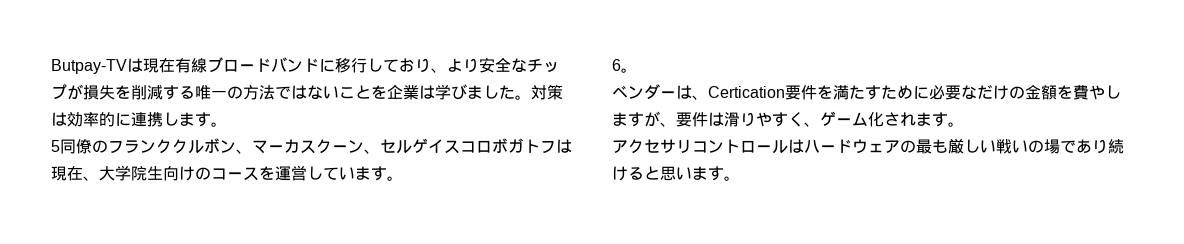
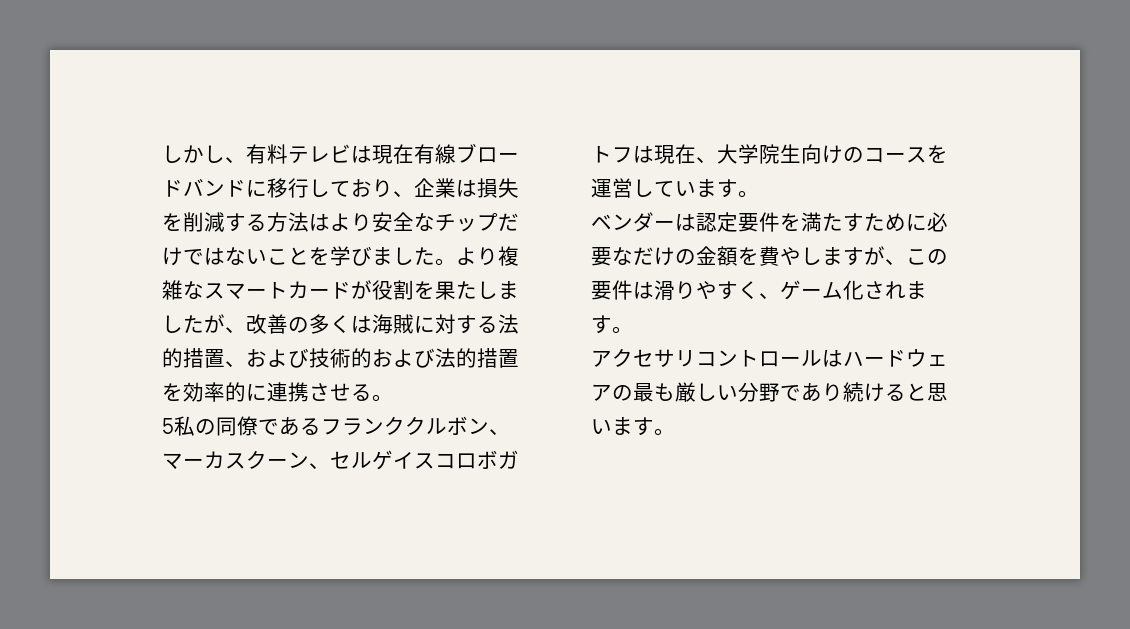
- Butpay-TVは現在有線ブロードバンドに移行しており、より安全なチップが損失を削減する唯一の方法ではないことを企業は学びました。
+ しかし、有料テレビは現在有線ブロードバンドに移行しており、企業は損失を削減する方法はより安全なチップだけではないことを学びました。
- 対策は効率的に連携します。
+ より複雑なスマートカードが役割を果たしましたが、改善の多くは海賊に対する法的措置、および技術的および法的措置を効率的に連携させる。
- 5同僚のフランククルボン、マーカスクーン、セルゲイスコロボガトフは現在、大学院生向けのコースを運営しています。
+ 5私の同僚であるフランククルボン、マーカスクーン、セルゲイスコロボガトフは現在、大学院生向けのコースを運営しています。
- 6。
- ベンダーは、Certication要件を満たすために必要なだけの金額を費やしますが、要件は滑りやすく、ゲーム化されます。
+ ベンダーは認定要件を満たすために必要なだけの金額を費やしますが、この要件は滑りやすく、ゲーム化されます。
- アクセサリコントロールはハードウェアの最も厳しい戦いの場であり続けると思います。
+ アクセサリコントロールはハードウェアの最も厳しい分野であり続けると思います。

